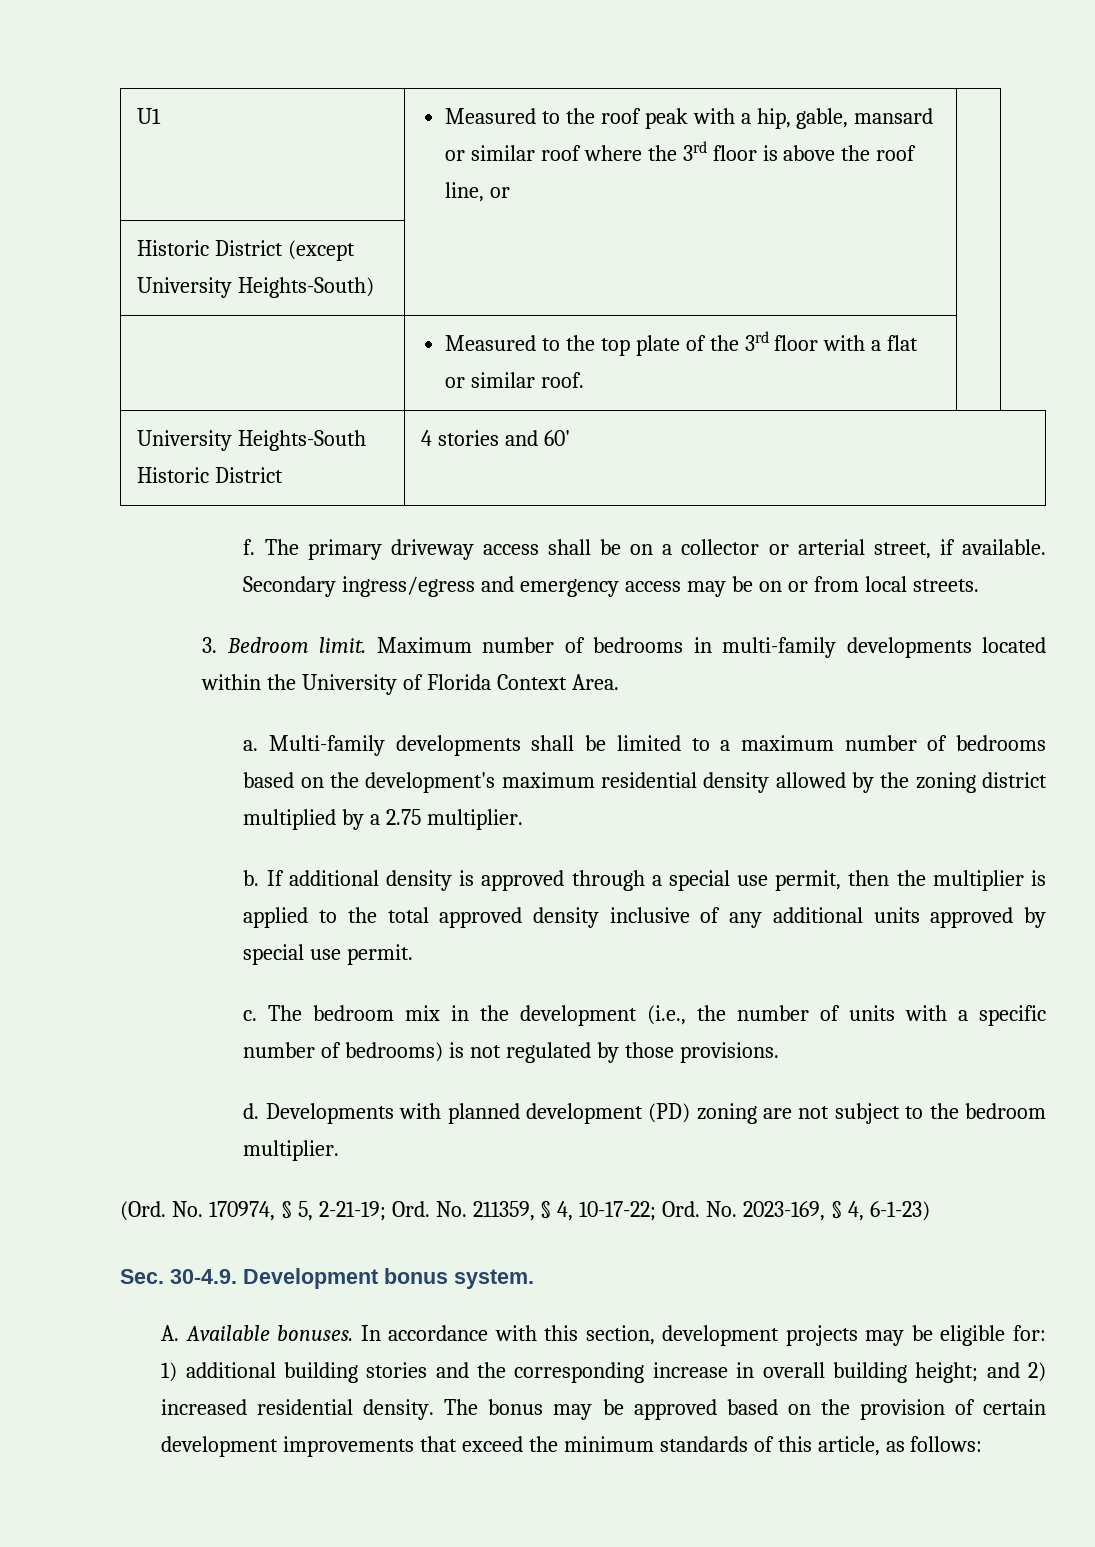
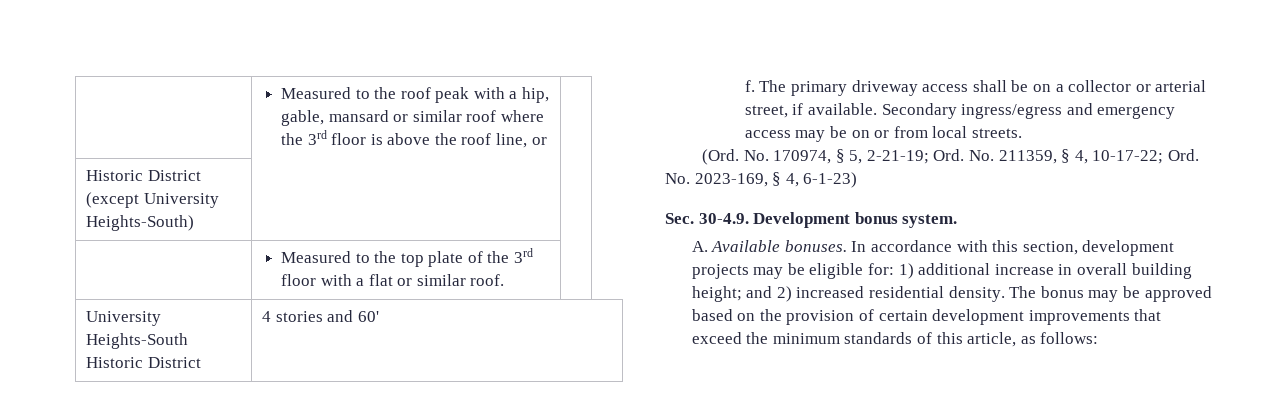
- U1 | Measured to the roof peak with a hip, gable, mansard or similar roof where the 3rd floor is above the roof line, or |
+ | Measured to the roof peak with a hip, gable, mansard or similar roof where the 3rd floor is above the roof line, or |
- 3. Bedroom limit. Maximum number of bedrooms in multi-family developments located within the University of Florida Context Area.
- a. Multi-family developments shall be limited to a maximum number of bedrooms based on the development's maximum residential density allowed by the zoning district multiplied by a 2.75 multiplier.
- b. If additional density is approved through a special use permit, then the multiplier is applied to the total approved density inclusive of any additional units approved by special use permit.
- c. The bedroom mix in the development (i.e., the number of units with a specific number of bedrooms) is not regulated by those provisions.
- d. Developments with planned development (PD) zoning are not subject to the bedroom multiplier.
- In accordance with this section, development projects may be eligible for: 1) additional building stories and the corresponding increase in overall building height; and 2) increased residential density.
+ In accordance with this section, development projects may be eligible for: 1) additional increase in overall building height; and 2) increased residential density.

